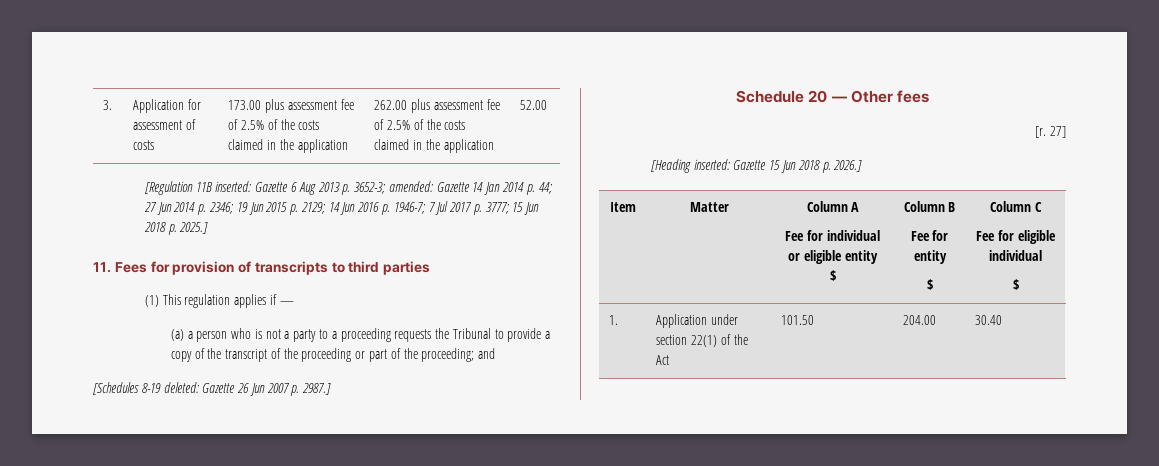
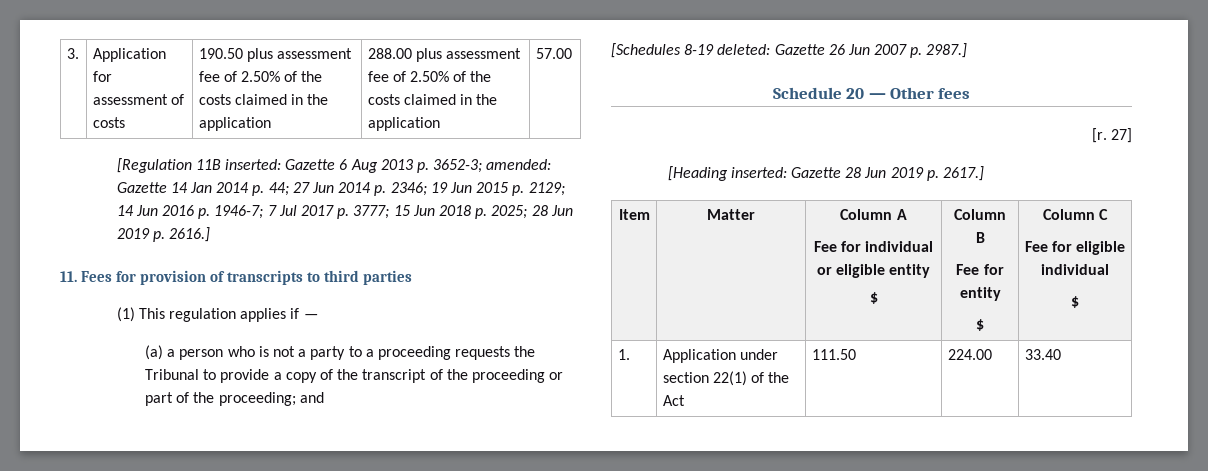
- 3. | Application for assessment of costs | 173.00 plus assessment fee of 2.5% of the costs claimed in the application | 262.00 plus assessment fee of 2.5% of the costs claimed in the application | 52.00
+ 3. | Application for assessment of costs | 190.50 plus assessment fee of 2.50% of the costs claimed in the application | 288.00 plus assessment fee of 2.50% of the costs claimed in the application | 57.00
- [Regulation 11B inserted: Gazette 6 Aug 2013 p. 3652-3; amended: Gazette 14 Jan 2014 p. 44; 27 Jun 2014 p. 2346; 19 Jun 2015 p. 2129; 14 Jun 2016 p. 1946-7; 7 Jul 2017 p. 3777; 15 Jun 2018 p. 2025.]
+ [Regulation 11B inserted: Gazette 6 Aug 2013 p. 3652-3; amended: Gazette 14 Jan 2014 p. 44; 27 Jun 2014 p. 2346; 19 Jun 2015 p. 2129; 14 Jun 2016 p. 1946-7; 7 Jul 2017 p. 3777; 15 Jun 2018 p. 2025; 28 Jun 2019 p. 2616.]
- [Heading inserted: Gazette 15 Jun 2018 p. 2026.]
+ [Heading inserted: Gazette 28 Jun 2019 p. 2617.]
- 1. | Application under section 22(1) of the Act | 101.50 | 204.00 | 30.40
+ 1. | Application under section 22(1) of the Act | 111.50 | 224.00 | 33.40

